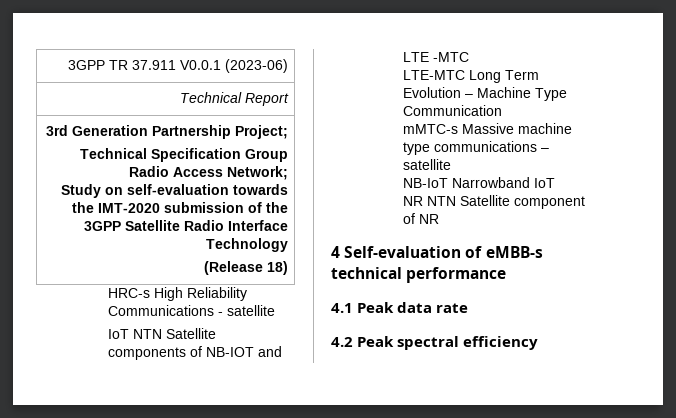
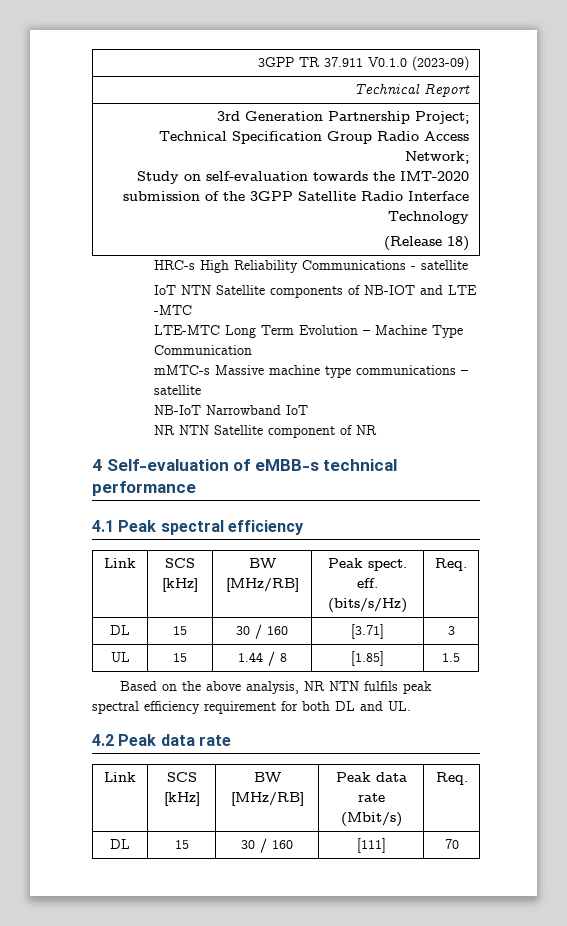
- 3GPP TR 37.911 V0.0.1 (2023-06)
+ 3GPP TR 37.911 V0.1.0 (2023-09)
- 4.1 Peak data rate
- 4.2 Peak spectral efficiency
+ 4.1 Peak spectral efficiency
+ Link | SCS [kHz] | BW [MHz/RB] | Peak spect. eff. (bits/s/Hz) | Req.
+ DL | 15 | 30 / 160 | [3.71] | 3
+ UL | 15 | 1.44 / 8 | [1.85] | 1.5
+ Based on the above analysis, NR NTN fulfils peak spectral efficiency requirement for both DL and UL.
+ 4.2 Peak data rate
+ Link | SCS [kHz] | BW [MHz/RB] | Peak data rate (Mbit/s) | Req.
+ DL | 15 | 30 / 160 | [111] | 70

